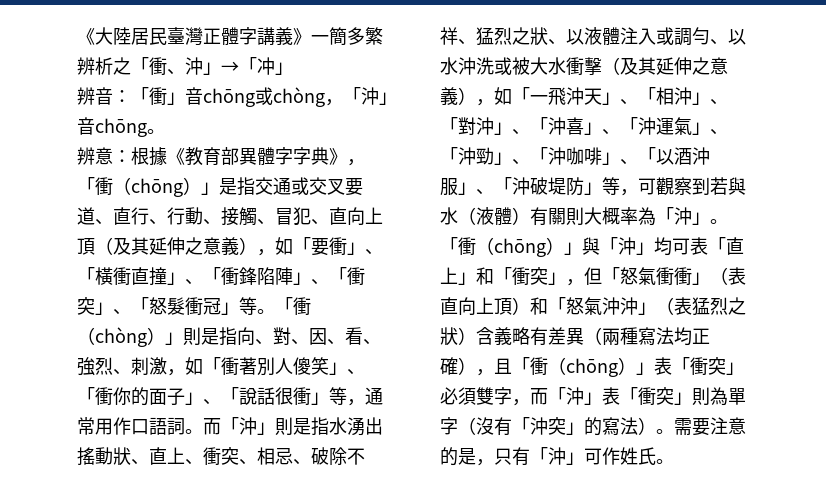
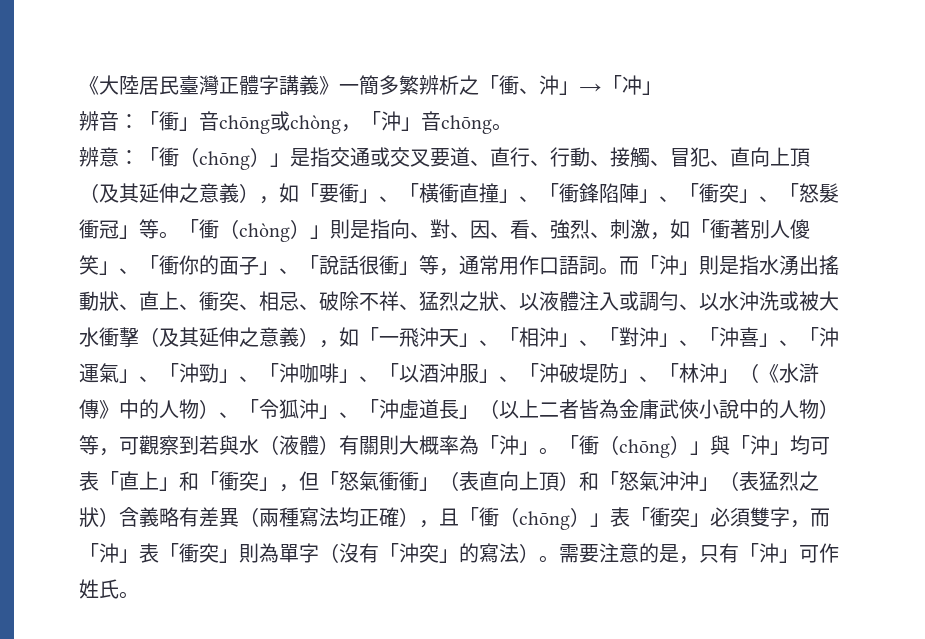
- 辨意：根據《教育部異體字字典》，「衝（chōng）」是指交通或交叉要道、直行、行動、接觸、冒犯、直向上頂（及其延伸之意義），如「要衝」、「橫衝直撞」、「衝鋒陷陣」、「衝突」、「怒髮衝冠」等。
+ 辨意：「衝（chōng）」是指交通或交叉要道、直行、行動、接觸、冒犯、直向上頂（及其延伸之意義），如「要衝」、「橫衝直撞」、「衝鋒陷陣」、「衝突」、「怒髮衝冠」等。
- 而「沖」則是指水湧出搖動狀、直上、衝突、相忌、破除不祥、猛烈之狀、以液體注入或調勻、以水沖洗或被大水衝擊（及其延伸之意義），如「一飛沖天」、「相沖」、「對沖」、「沖喜」、「沖運氣」、「沖勁」、「沖咖啡」、「以酒沖服」、「沖破堤防」等，可觀察到若與水（液體）有關則大概率為「沖」。
+ 而「沖」則是指水湧出搖動狀、直上、衝突、相忌、破除不祥、猛烈之狀、以液體注入或調勻、以水沖洗或被大水衝擊（及其延伸之意義），如「一飛沖天」、「相沖」、「對沖」、「沖喜」、「沖運氣」、「沖勁」、「沖咖啡」、「以酒沖服」、「沖破堤防」、「林沖」（《水滸傳》中的人物）、「令狐沖」、「沖虛道長」（以上二者皆為金庸武俠小說中的人物）等，可觀察到若與水（液體）有關則大概率為「沖」。

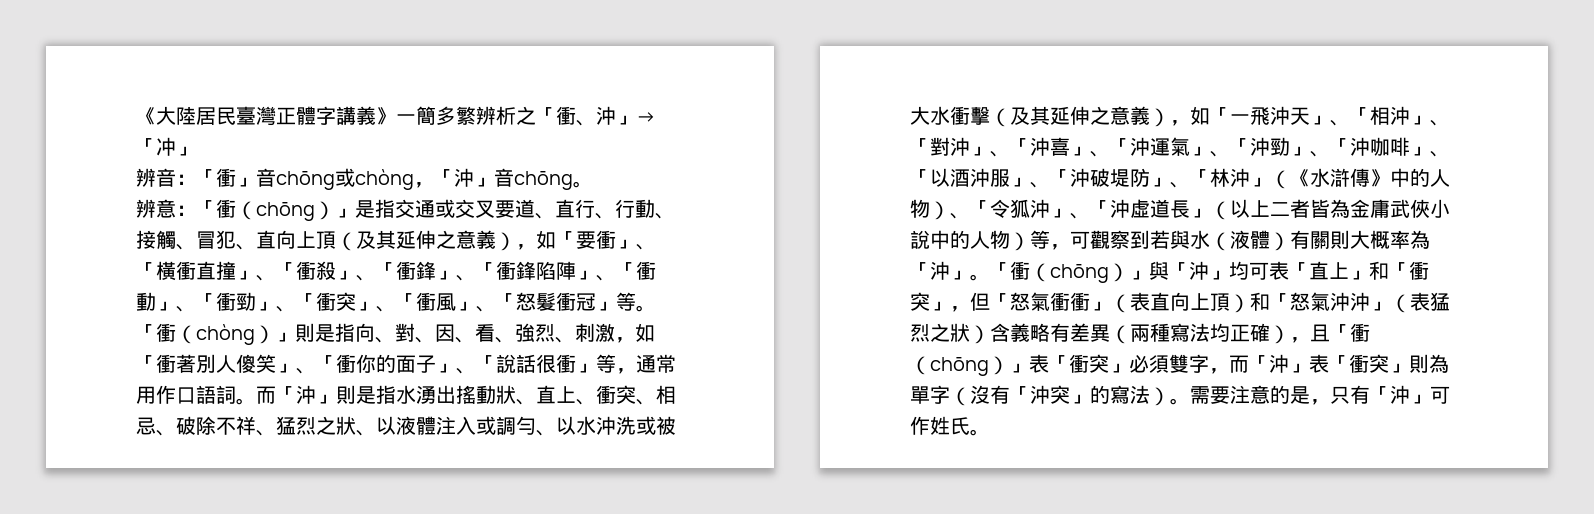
- 辨意：「衝（chōng）」是指交通或交叉要道、直行、行動、接觸、冒犯、直向上頂（及其延伸之意義），如「要衝」、「橫衝直撞」、「衝鋒陷陣」、「衝突」、「怒髮衝冠」等。
+ 辨意：「衝（chōng）」是指交通或交叉要道、直行、行動、接觸、冒犯、直向上頂（及其延伸之意義），如「要衝」、「橫衝直撞」、「衝殺」、「衝鋒」、「衝鋒陷陣」、「衝動」、「衝勁」、「衝突」、「衝風」、「怒髮衝冠」等。

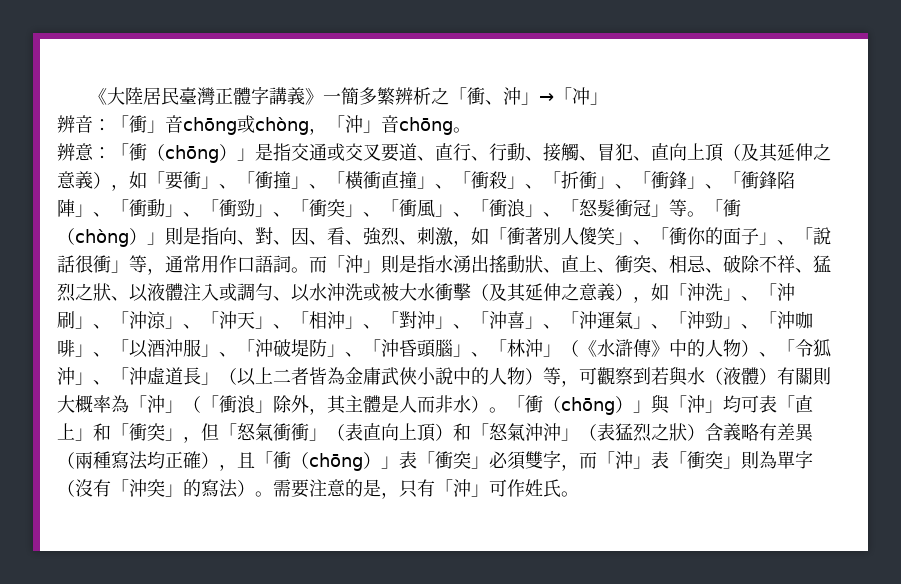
- 辨意：「衝（chōng）」是指交通或交叉要道、直行、行動、接觸、冒犯、直向上頂（及其延伸之意義），如「要衝」、「橫衝直撞」、「衝殺」、「衝鋒」、「衝鋒陷陣」、「衝動」、「衝勁」、「衝突」、「衝風」、「怒髮衝冠」等。
+ 辨意：「衝（chōng）」是指交通或交叉要道、直行、行動、接觸、冒犯、直向上頂（及其延伸之意義），如「要衝」、「衝撞」、「橫衝直撞」、「衝殺」、「折衝」、「衝鋒」、「衝鋒陷陣」、「衝動」、「衝勁」、「衝突」、「衝風」、「衝浪」、「怒髮衝冠」等。
- 而「沖」則是指水湧出搖動狀、直上、衝突、相忌、破除不祥、猛烈之狀、以液體注入或調勻、以水沖洗或被大水衝擊（及其延伸之意義），如「一飛沖天」、「相沖」、「對沖」、「沖喜」、「沖運氣」、「沖勁」、「沖咖啡」、「以酒沖服」、「沖破堤防」、「林沖」（《水滸傳》中的人物）、「令狐沖」、「沖虛道長」（以上二者皆為金庸武俠小說中的人物）等，可觀察到若與水（液體）有關則大概率為「沖」。
+ 而「沖」則是指水湧出搖動狀、直上、衝突、相忌、破除不祥、猛烈之狀、以液體注入或調勻、以水沖洗或被大水衝擊（及其延伸之意義），如「沖洗」、「沖刷」、「沖涼」、「沖天」、「相沖」、「對沖」、「沖喜」、「沖運氣」、「沖勁」、「沖咖啡」、「以酒沖服」、「沖破堤防」、「沖昏頭腦」、「林沖」（《水滸傳》中的人物）、「令狐沖」、「沖虛道長」（以上二者皆為金庸武俠小說中的人物）等，可觀察到若與水（液體）有關則大概率為「沖」（「衝浪」除外，其主體是人而非水）。

